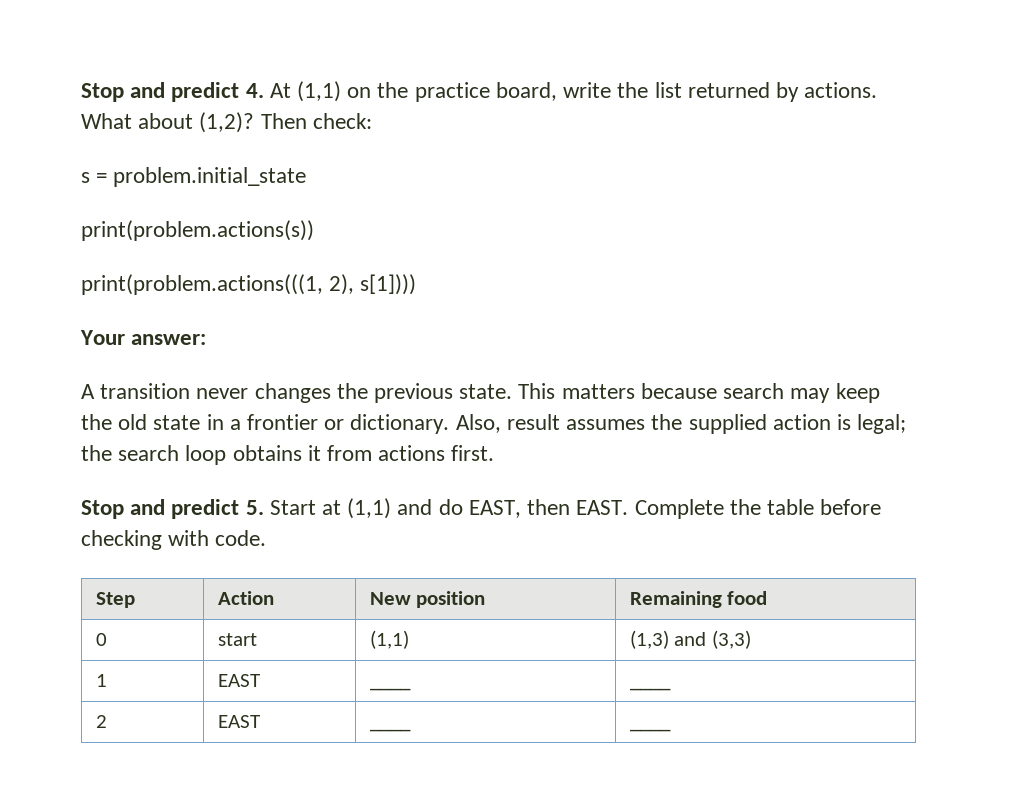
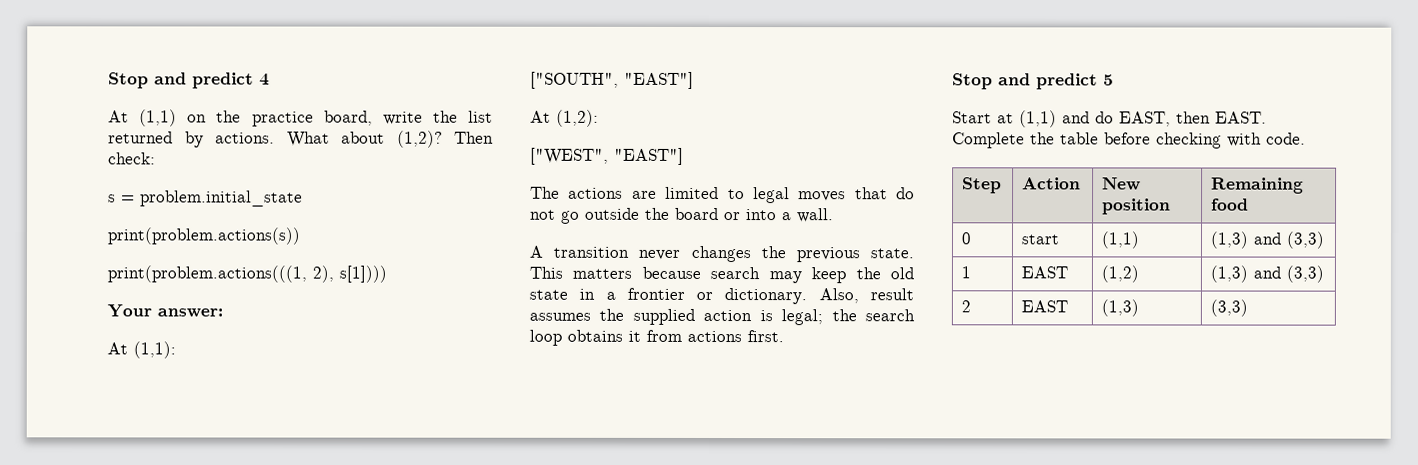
- Stop and predict 4. At (1,1) on the practice board, write the list returned by actions.
+ Stop and predict 4
+ At (1,1) on the practice board, write the list returned by actions.
+ At (1,1):
+ ["SOUTH", "EAST"]
+ At (1,2):
+ ["WEST", "EAST"]
+ The actions are limited to legal moves that do not go outside the board or into a wall.
- Stop and predict 5. Start at (1,1) and do EAST, then EAST.
+ Stop and predict 5
+ Start at (1,1) and do EAST, then EAST.
- 1 | EAST | ____ | ____
+ 1 | EAST | (1,2) | (1,3) and (3,3)
- 2 | EAST | ____ | ____
+ 2 | EAST | (1,3) | (3,3)

